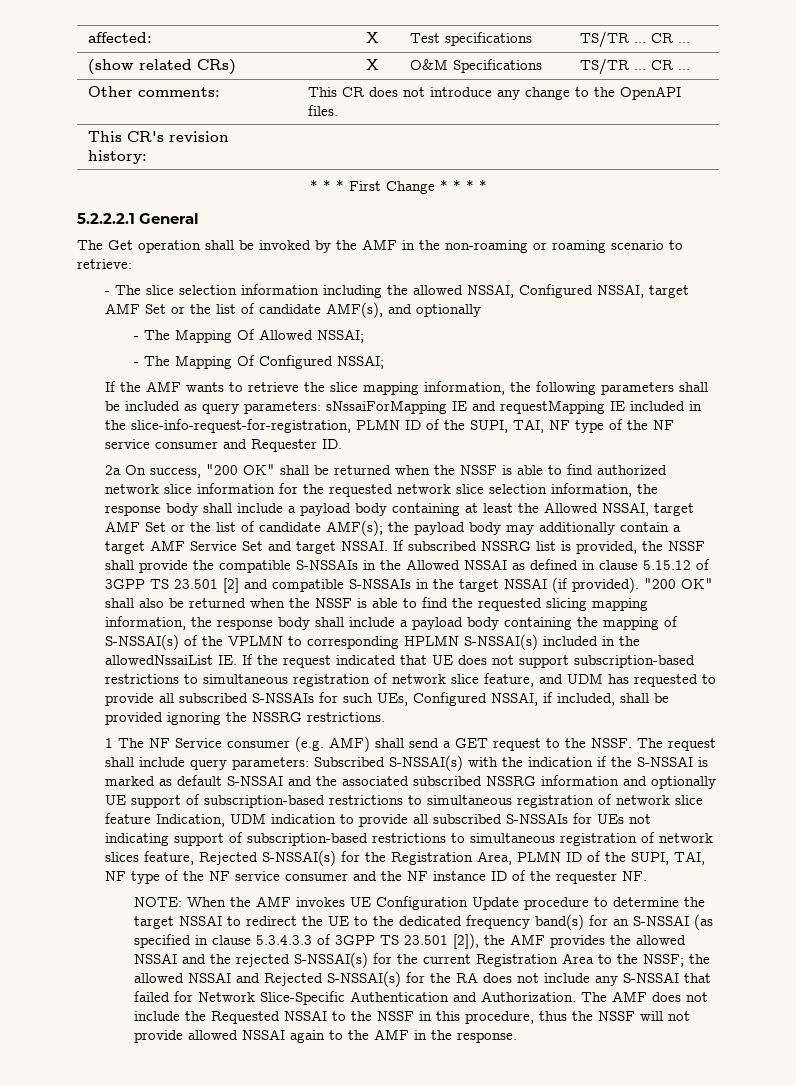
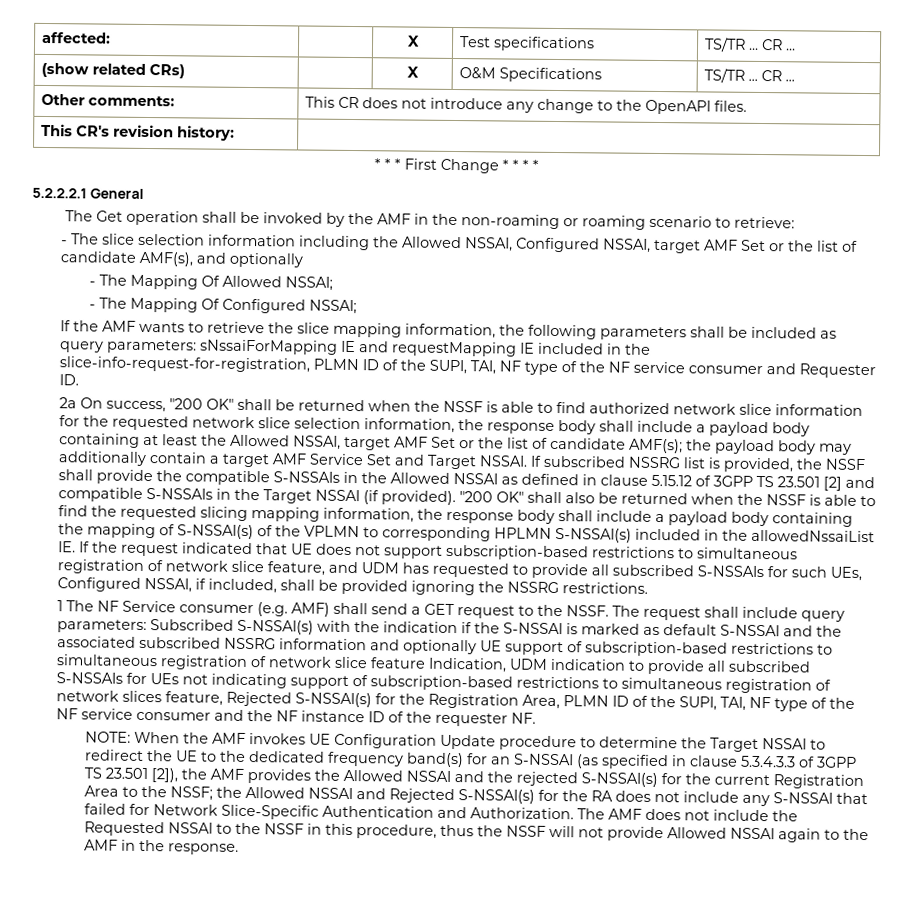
- - The slice selection information including the allowed NSSAI, Configured NSSAI, target AMF Set or the list of candidate AMF(s), and optionally
+ - The slice selection information including the Allowed NSSAI, Configured NSSAI, target AMF Set or the list of candidate AMF(s), and optionally
- the payload body may additionally contain a target AMF Service Set and target NSSAI.
+ the payload body may additionally contain a target AMF Service Set and Target NSSAI.
- If subscribed NSSRG list is provided, the NSSF shall provide the compatible S-NSSAIs in the Allowed NSSAI as defined in clause 5.15.12 of 3GPP TS 23.501 [2] and compatible S-NSSAIs in the target NSSAI (if provided).
+ If subscribed NSSRG list is provided, the NSSF shall provide the compatible S-NSSAIs in the Allowed NSSAI as defined in clause 5.15.12 of 3GPP TS 23.501 [2] and compatible S-NSSAIs in the Target NSSAI (if provided).
- When the AMF invokes UE Configuration Update procedure to determine the target NSSAI to redirect the UE to the dedicated frequency band(s) for an S-NSSAI (as specified in clause 5.3.4.3.3 of 3GPP TS 23.501 [2]), the AMF provides the allowed NSSAI and the rejected S-NSSAI(s) for the current Registration Area to the NSSF;
+ When the AMF invokes UE Configuration Update procedure to determine the Target NSSAI to redirect the UE to the dedicated frequency band(s) for an S-NSSAI (as specified in clause 5.3.4.3.3 of 3GPP TS 23.501 [2]), the AMF provides the Allowed NSSAI and the rejected S-NSSAI(s) for the current Registration Area to the NSSF;
- the allowed NSSAI and Rejected S-NSSAI(s) for the RA does not include any S-NSSAI that failed for Network Slice-Specific Authentication and Authorization.
+ the Allowed NSSAI and Rejected S-NSSAI(s) for the RA does not include any S-NSSAI that failed for Network Slice-Specific Authentication and Authorization.
- The AMF does not include the Requested NSSAI to the NSSF in this procedure, thus the NSSF will not provide allowed NSSAI again to the AMF in the response.
+ The AMF does not include the Requested NSSAI to the NSSF in this procedure, thus the NSSF will not provide Allowed NSSAI again to the AMF in the response.

